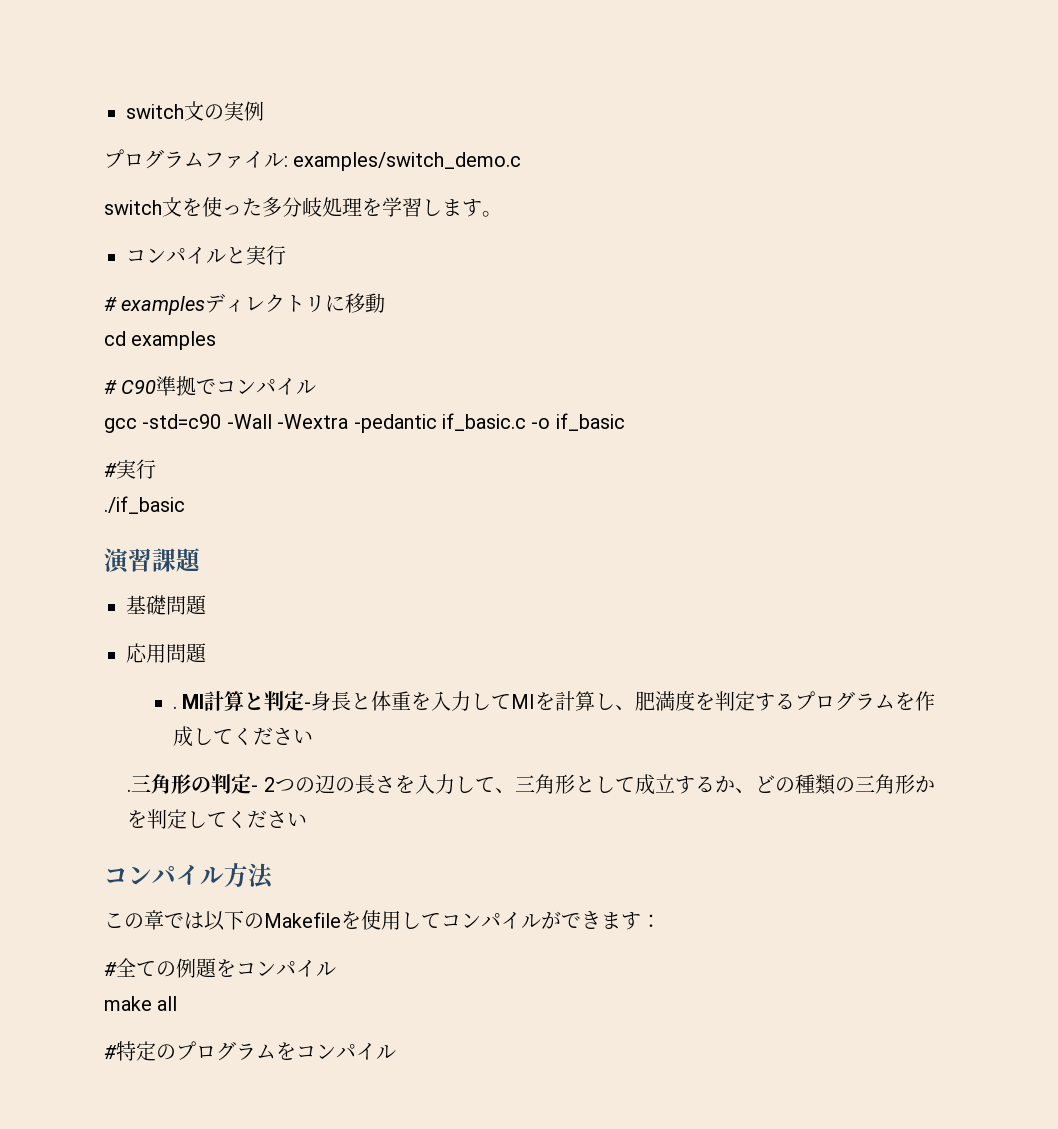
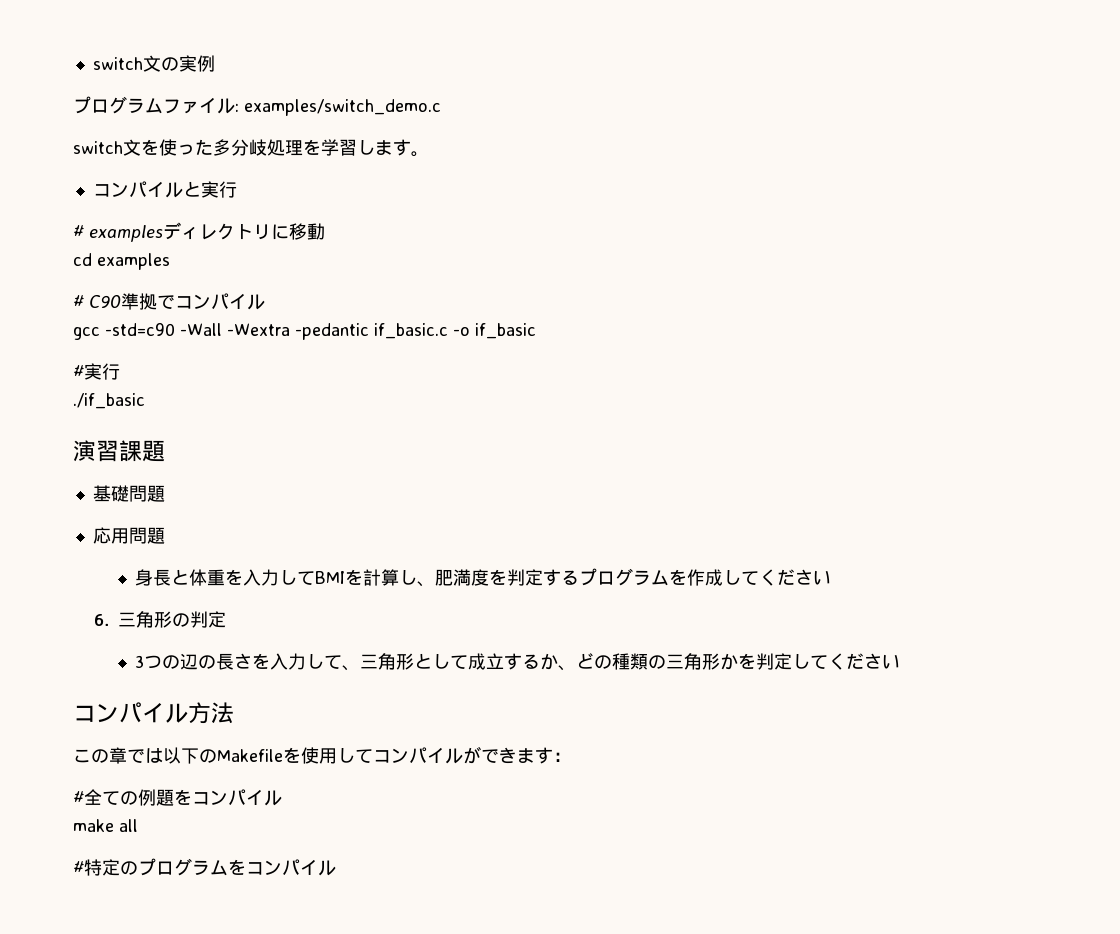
- . MI計算と判定-身長と体重を入力してMIを計算し、肥満度を判定するプログラムを作成してください
+ 身長と体重を入力してBMIを計算し、肥満度を判定するプログラムを作成してください
- .三角形の判定- 2つの辺の長さを入力して、三角形として成立するか、どの種類の三角形かを判定してください
+ 6.三角形の判定
+ 3つの辺の長さを入力して、三角形として成立するか、どの種類の三角形かを判定してください

